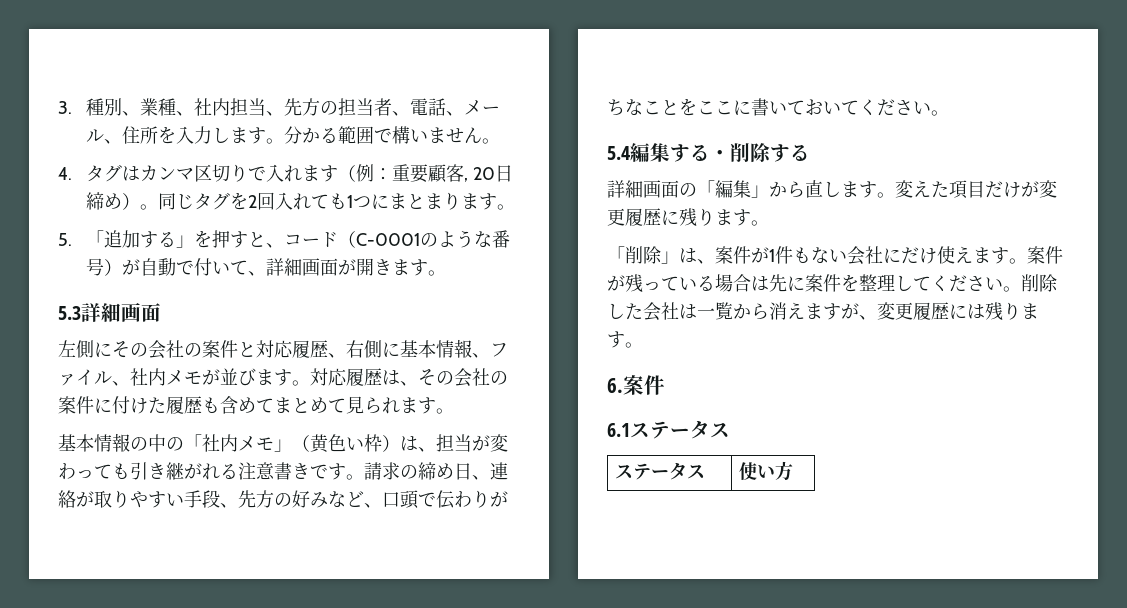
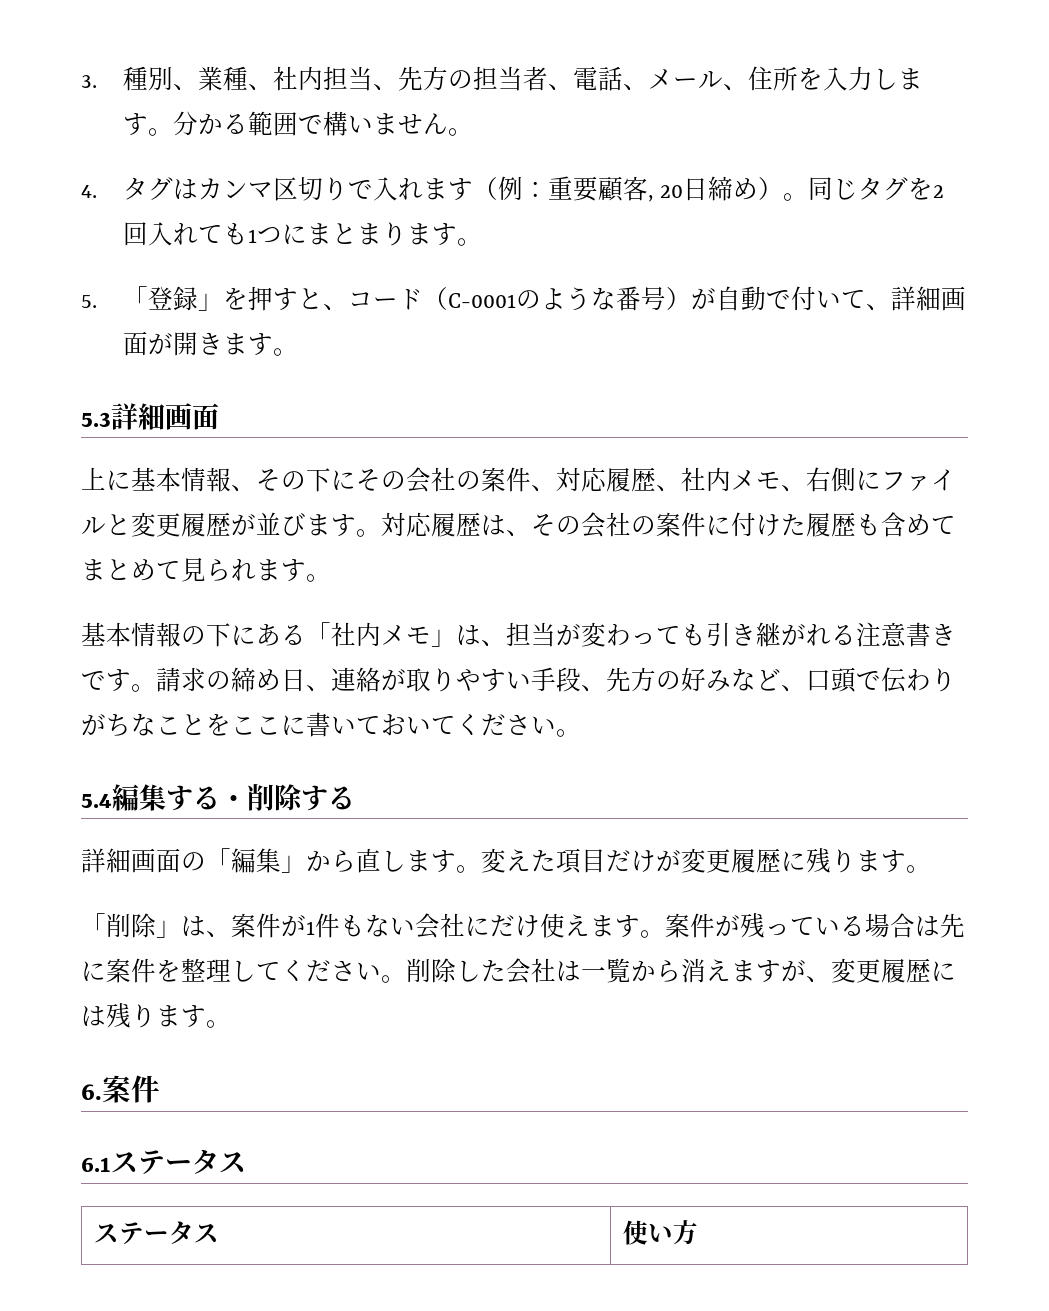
- 5.「追加する」を押すと、コード（C-0001のような番号）が自動で付いて、詳細画面が開きます。
+ 5.「登録」を押すと、コード（C-0001のような番号）が自動で付いて、詳細画面が開きます。
- 左側にその会社の案件と対応履歴、右側に基本情報、ファイル、社内メモが並びます。
+ 上に基本情報、その下にその会社の案件、対応履歴、社内メモ、右側にファイルと変更履歴が並びます。
- 基本情報の中の「社内メモ」（黄色い枠）は、担当が変わっても引き継がれる注意書きです。
+ 基本情報の下にある「社内メモ」は、担当が変わっても引き継がれる注意書きです。

